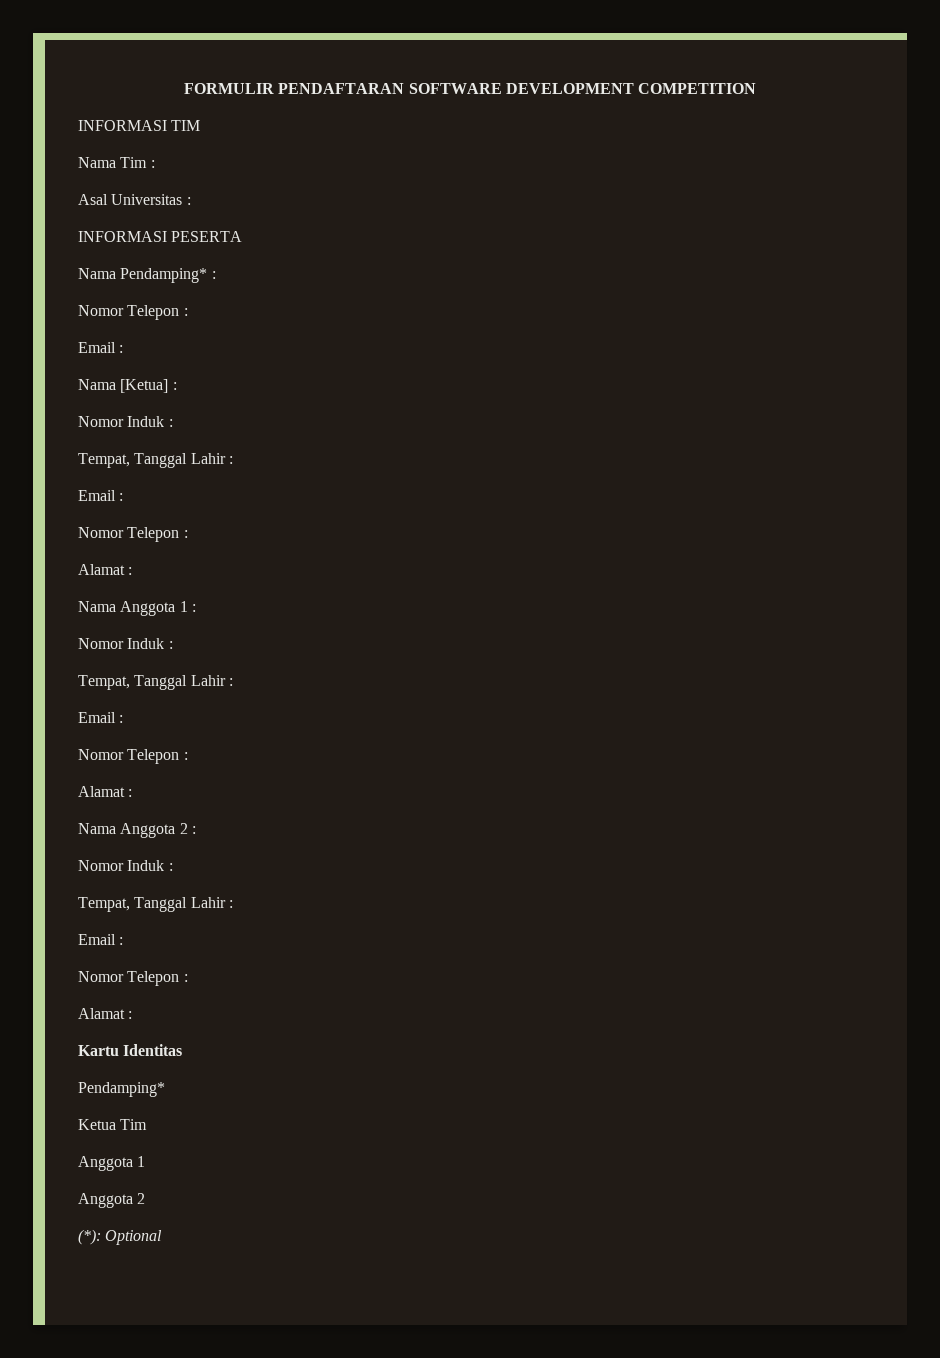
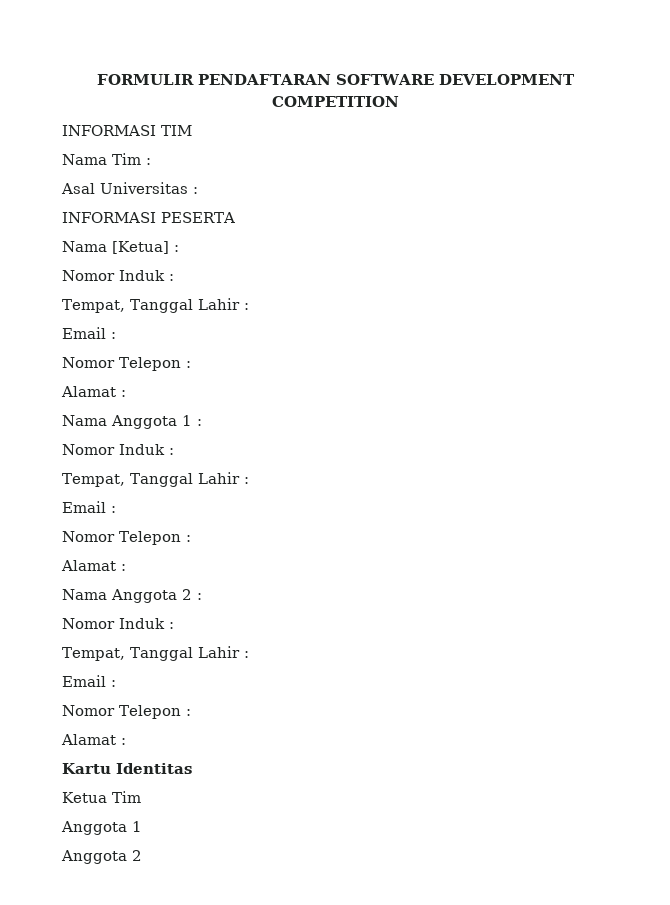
- Nama Pendamping* :
- Nomor Telepon :
- Email :
  Kartu Identitas
- Pendamping*
- (*): Optional

